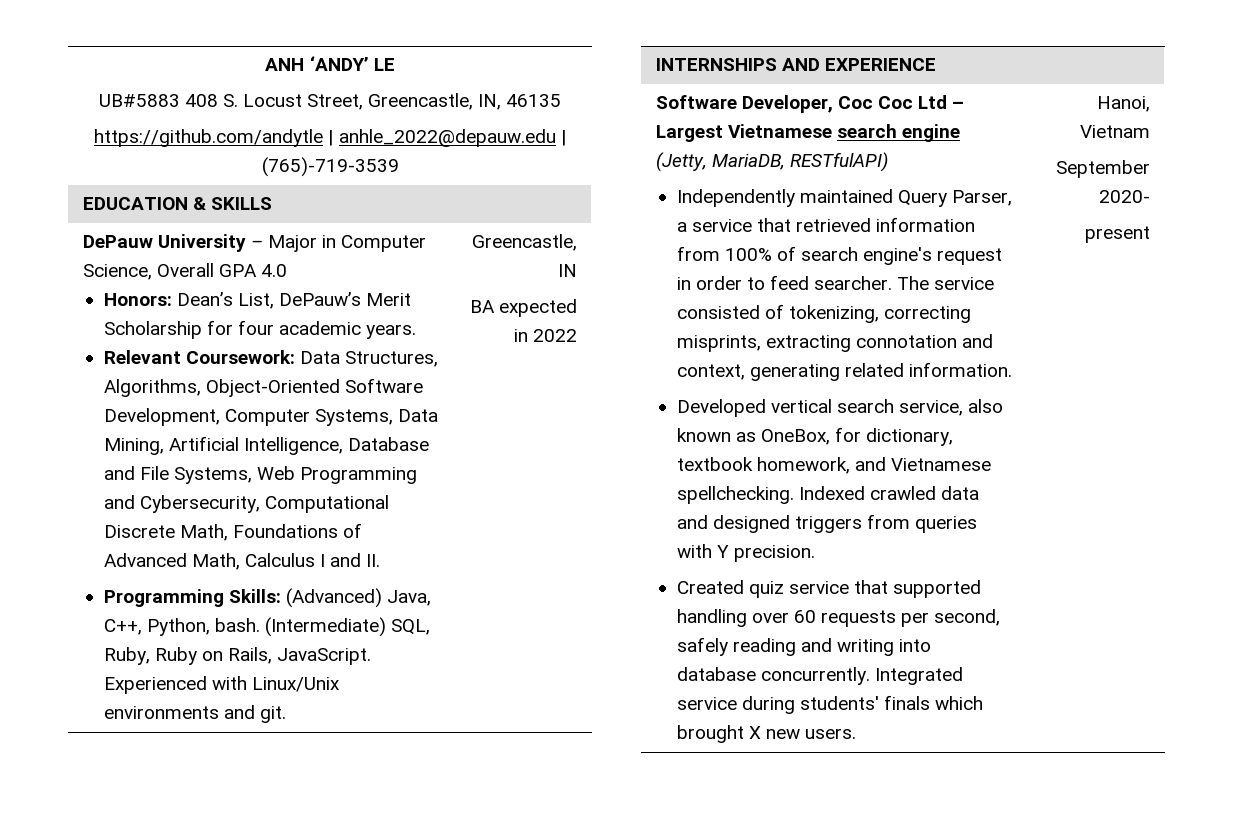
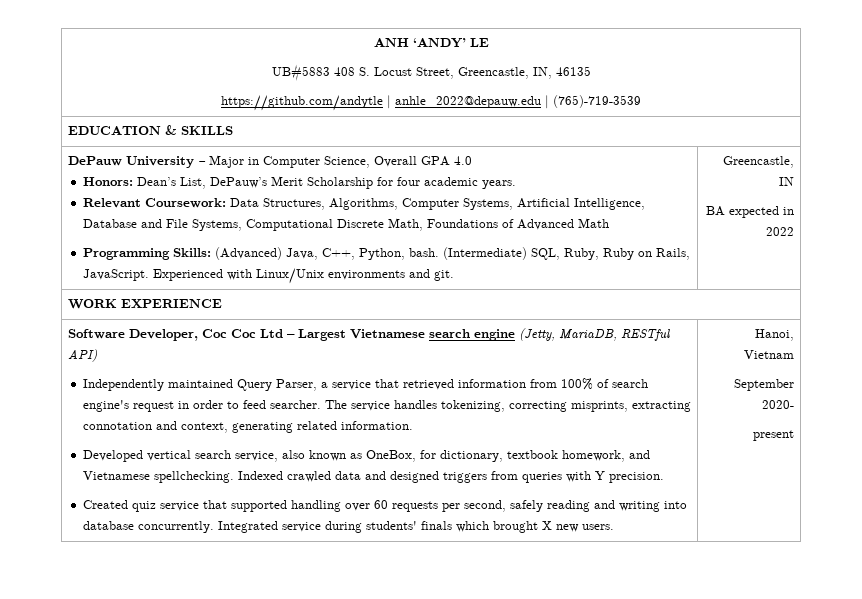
- Relevant Coursework: Data Structures, Algorithms, Object-Oriented Software Development, Computer Systems, Data Mining, Artificial Intelligence, Database and File Systems, Web Programming and Cybersecurity, Computational Discrete Math, Foundations of Advanced Math, Calculus I and II.
+ Relevant Coursework: Data Structures, Algorithms, Computer Systems, Artificial Intelligence, Database and File Systems, Computational Discrete Math, Foundations of Advanced Math
- INTERNSHIPS AND EXPERIENCE
+ WORK EXPERIENCE
- Software Developer, Coc Coc Ltd – Largest Vietnamese search engine (Jetty, MariaDB, RESTfulAPI)
+ Software Developer, Coc Coc Ltd – Largest Vietnamese search engine (Jetty, MariaDB, RESTful API)
- The service consisted of tokenizing, correcting misprints, extracting connotation and context, generating related information.
+ The service handles tokenizing, correcting misprints, extracting connotation and context, generating related information.

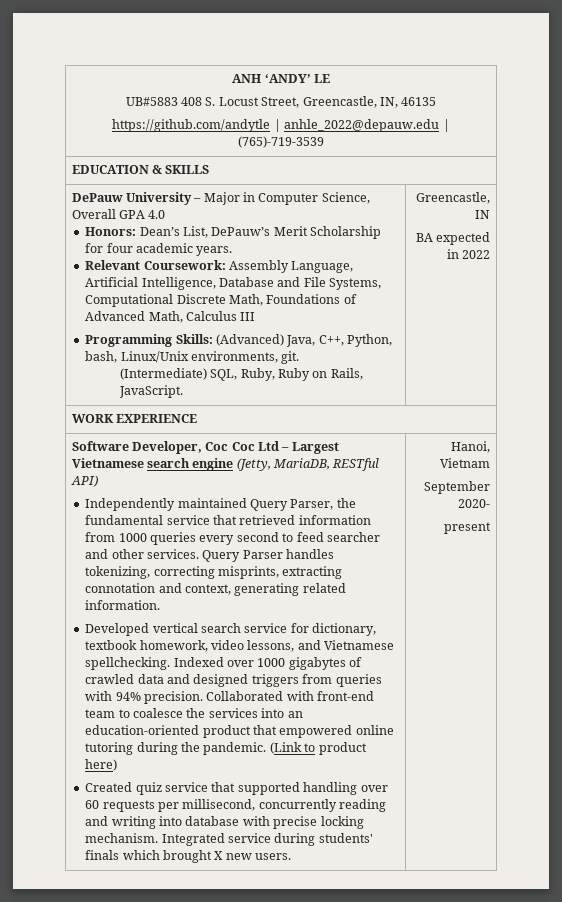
- Relevant Coursework: Data Structures, Algorithms, Computer Systems, Artificial Intelligence, Database and File Systems, Computational Discrete Math, Foundations of Advanced Math
+ Relevant Coursework: Assembly Language, Artificial Intelligence, Database and File Systems, Computational Discrete Math, Foundations of Advanced Math, Calculus III
- Programming Skills: (Advanced) Java, C++, Python, bash. (Intermediate) SQL, Ruby, Ruby on Rails, JavaScript. Experienced with Linux/Unix environments and git.
+ Programming Skills: (Advanced) Java, C++, Python, bash, Linux/Unix environments, git.
+ (Intermediate) SQL, Ruby, Ruby on Rails, JavaScript.
- Independently maintained Query Parser, a service that retrieved information from 100% of search engine's request in order to feed searcher. The service handles tokenizing, correcting misprints, extracting connotation and context, generating related information.
+ Independently maintained Query Parser, the fundamental service that retrieved information from 1000 queries every second to feed searcher and other services. Query Parser handles tokenizing, correcting misprints, extracting connotation and context, generating related information.
- Developed vertical search service, also known as OneBox, for dictionary, textbook homework, and Vietnamese spellchecking.
+ Developed vertical search service for dictionary, textbook homework, video lessons, and Vietnamese spellchecking.
- Indexed crawled data and designed triggers from queries with Y precision.
+ Indexed over 1000 gigabytes of crawled data and designed triggers from queries with 94% precision. Collaborated with front-end team to coalesce the services into an education-oriented product that empowered online tutoring during the pandemic. (Link to product here)
- Created quiz service that supported handling over 60 requests per second, safely reading and writing into database concurrently.
+ Created quiz service that supported handling over 60 requests per millisecond, concurrently reading and writing into database with precise locking mechanism.

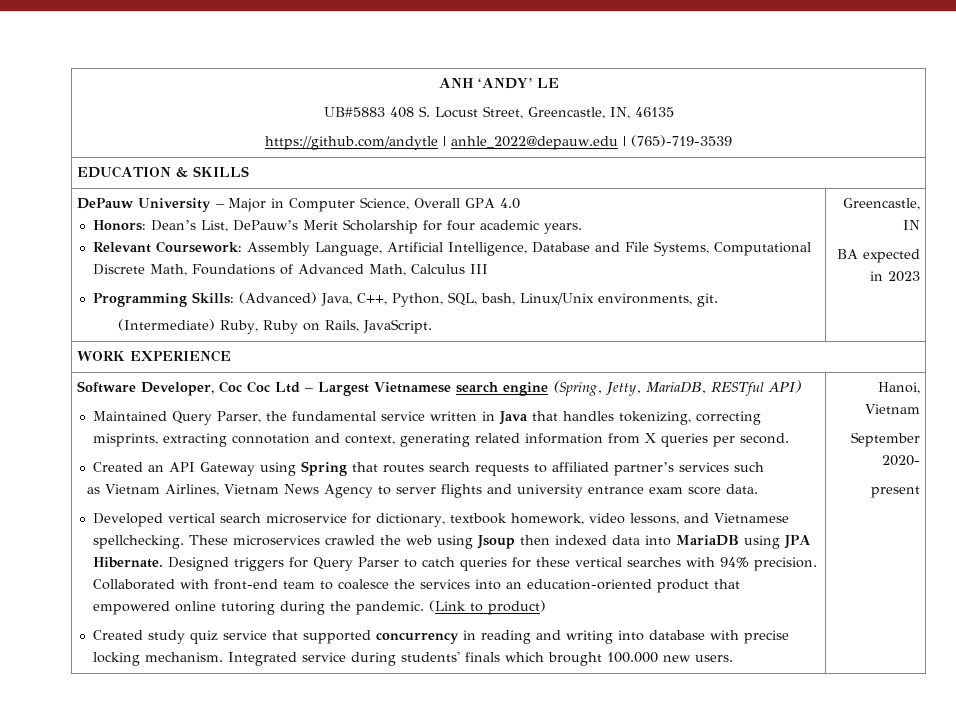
- Programming Skills: (Advanced) Java, C++, Python, bash, Linux/Unix environments, git.
+ Programming Skills: (Advanced) Java, C++, Python, SQL, bash, Linux/Unix environments, git.
- (Intermediate) SQL, Ruby, Ruby on Rails, JavaScript.
+ (Intermediate) Ruby, Ruby on Rails, JavaScript.
- BA expected in 2022
+ BA expected in 2023
- Software Developer, Coc Coc Ltd – Largest Vietnamese search engine (Jetty, MariaDB, RESTful API)
+ Software Developer, Coc Coc Ltd – Largest Vietnamese search engine (Spring, Jetty, MariaDB, RESTful API)
- Independently maintained Query Parser, the fundamental service that retrieved information from 1000 queries every second to feed searcher and other services. Query Parser handles tokenizing, correcting misprints, extracting connotation and context, generating related information.
+ Maintained Query Parser, the fundamental service written in Java that handles tokenizing, correcting misprints, extracting connotation and context, generating related information from X queries per second.
+ Created an API Gateway using Spring that routes search requests to affiliated partner’s services such
+ as Vietnam Airlines, Vietnam News Agency to server flights and university entrance exam score data.
- Developed vertical search service for dictionary, textbook homework, video lessons, and Vietnamese spellchecking.
+ Developed vertical search microservice for dictionary, textbook homework, video lessons, and Vietnamese spellchecking.
- Indexed over 1000 gigabytes of crawled data and designed triggers from queries with 94% precision.
+ These microservices crawled the web using Jsoup then indexed data into MariaDB using JPA Hibernate. Designed triggers for Query Parser to catch queries for these vertical searches with 94% precision.
- (Link to product here)
- Created quiz service that supported handling over 60 requests per millisecond, concurrently reading and writing into database with precise locking mechanism.
+ (Link to product)
+ Created study quiz service that supported concurrency in reading and writing into database with precise locking mechanism.
- Integrated service during students' finals which brought X new users.
+ Integrated service during students' finals which brought 100.000 new users.

